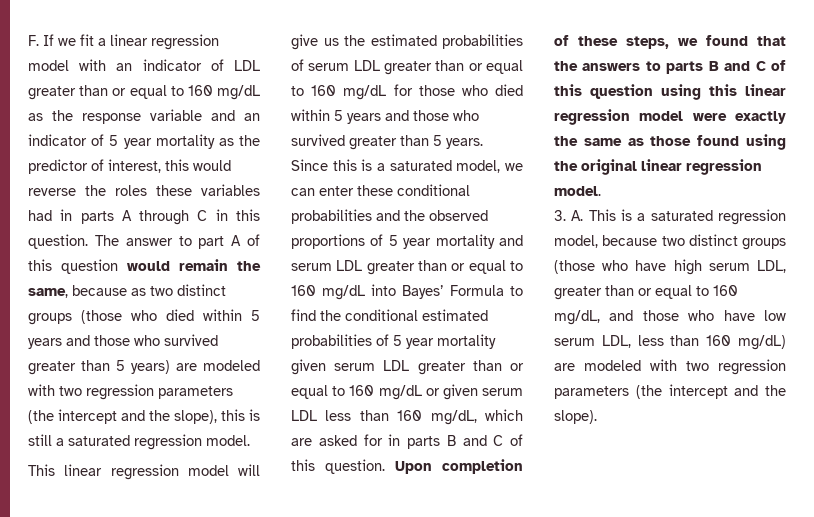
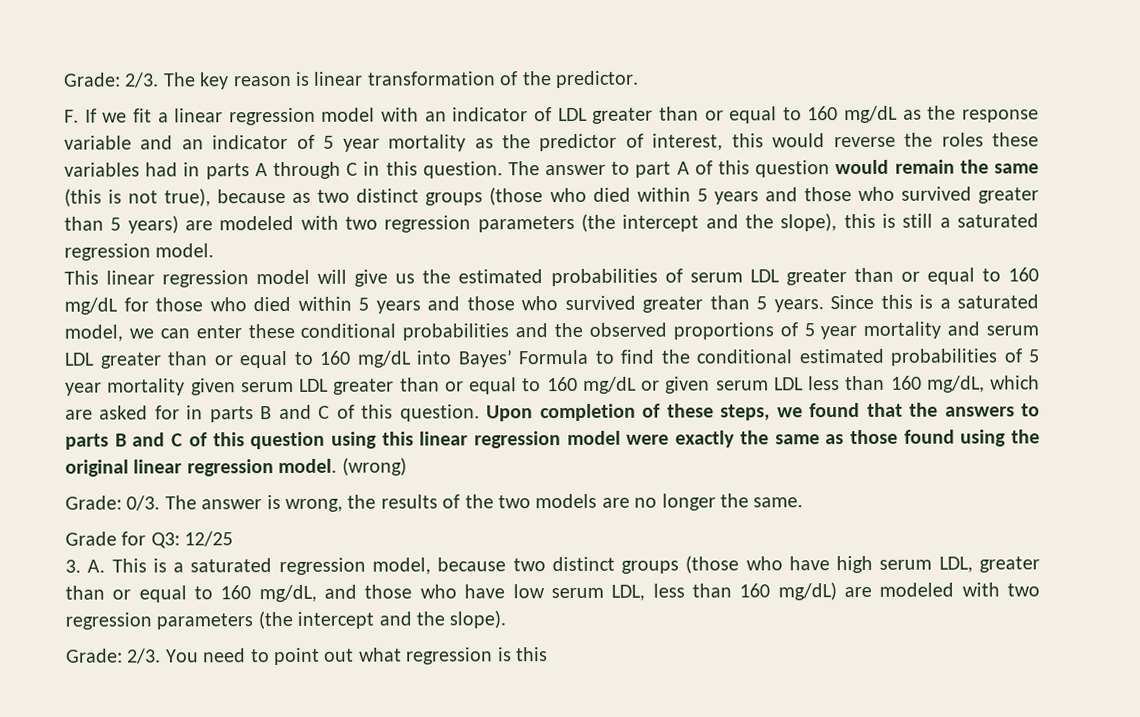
+ Grade: 2/3. The key reason is linear transformation of the predictor.
- The answer to part A of this question would remain the same, because as two distinct groups (those who died within 5 years and those who survived greater than 5 years) are modeled with two regression parameters (the intercept and the slope), this is still a saturated regression model.
+ The answer to part A of this question would remain the same (this is not true), because as two distinct groups (those who died within 5 years and those who survived greater than 5 years) are modeled with two regression parameters (the intercept and the slope), this is still a saturated regression model.
+ (wrong)
+ Grade: 0/3. The answer is wrong, the results of the two models are no longer the same.
+ Grade for Q3: 12/25
+ Grade: 2/3. You need to point out what regression is this

